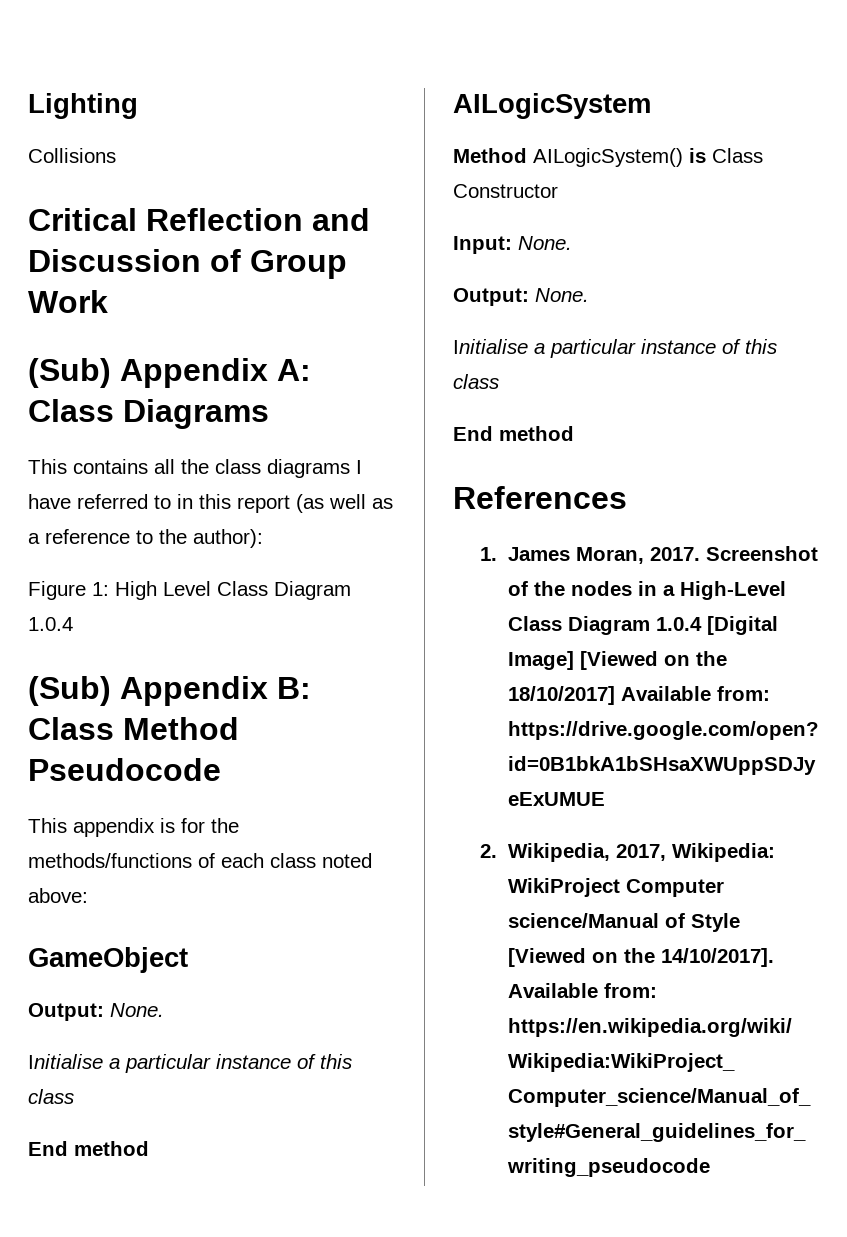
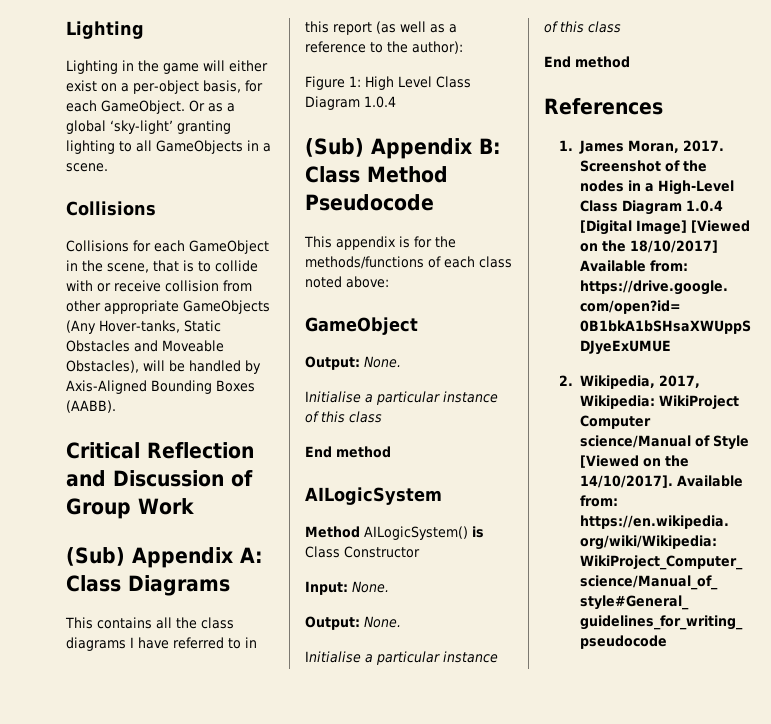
+ Lighting in the game will either exist on a per-object basis, for each GameObject. Or as a global ‘sky-light’ granting lighting to all GameObjects in a scene.
  Collisions
+ Collisions for each GameObject in the scene, that is to collide with or receive collision from other appropriate GameObjects (Any Hover-tanks, Static Obstacles and Moveable Obstacles), will be handled by Axis-Aligned Bounding Boxes (AABB).

